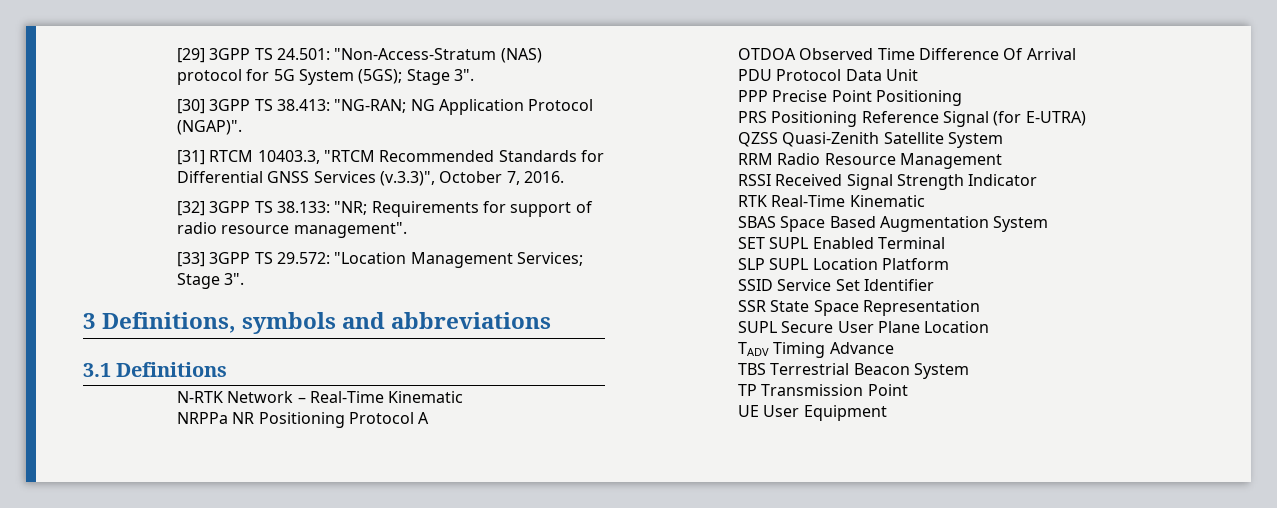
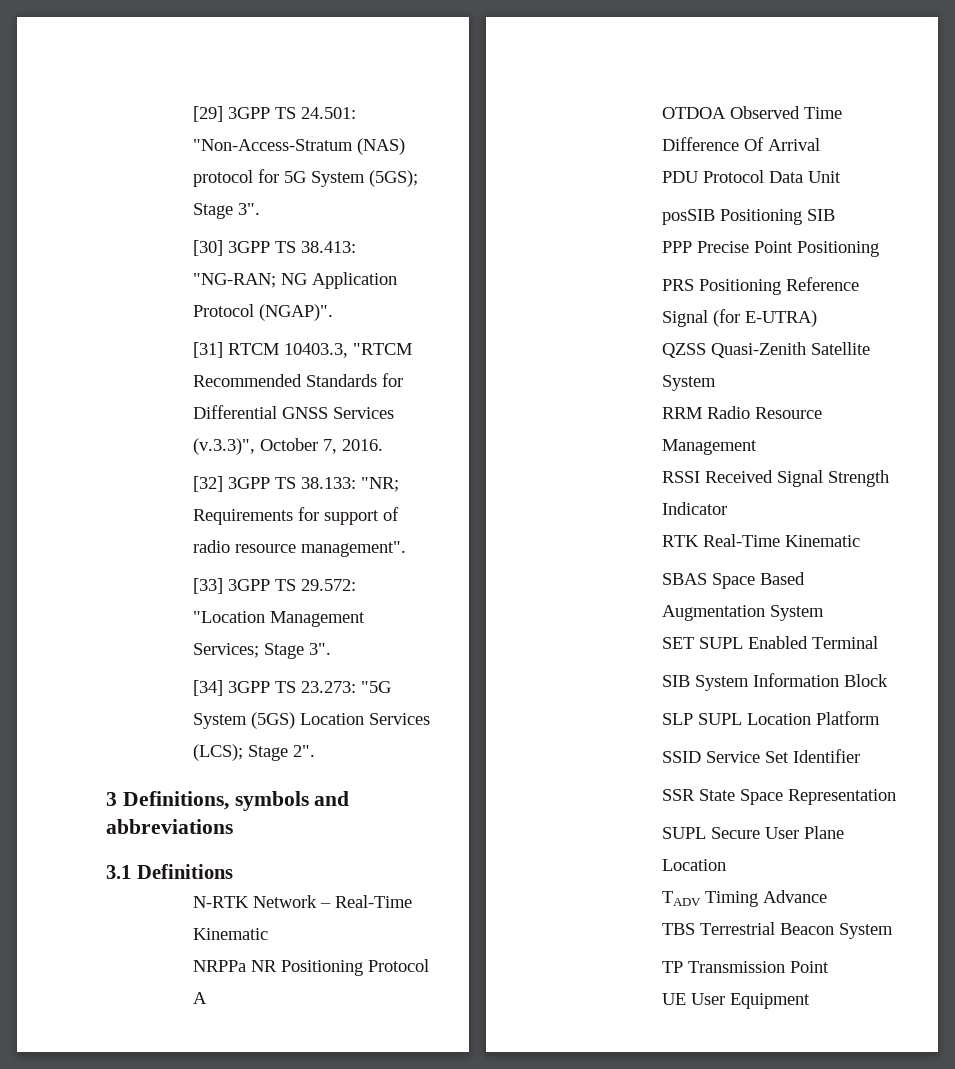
+ [34] 3GPP TS 23.273: "5G System (5GS) Location Services (LCS); Stage 2".
+ posSIB Positioning SIB
+ SIB System Information Block

